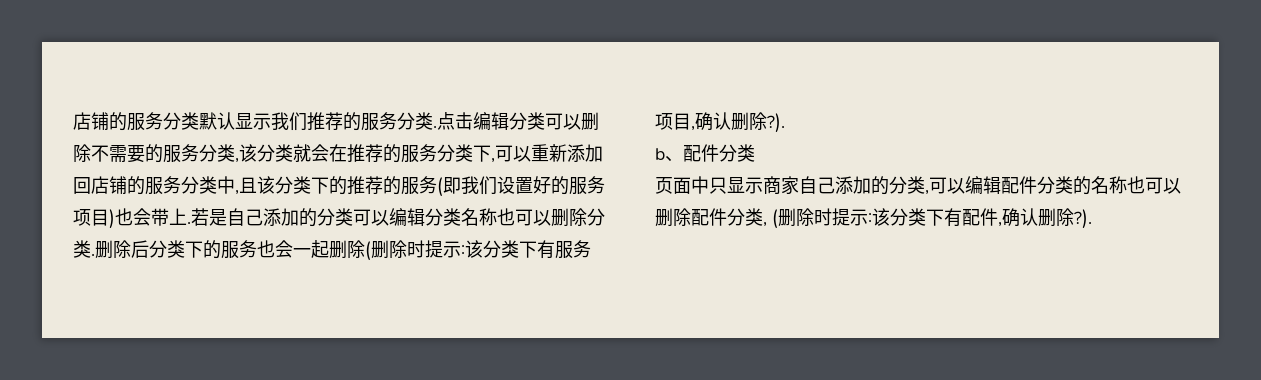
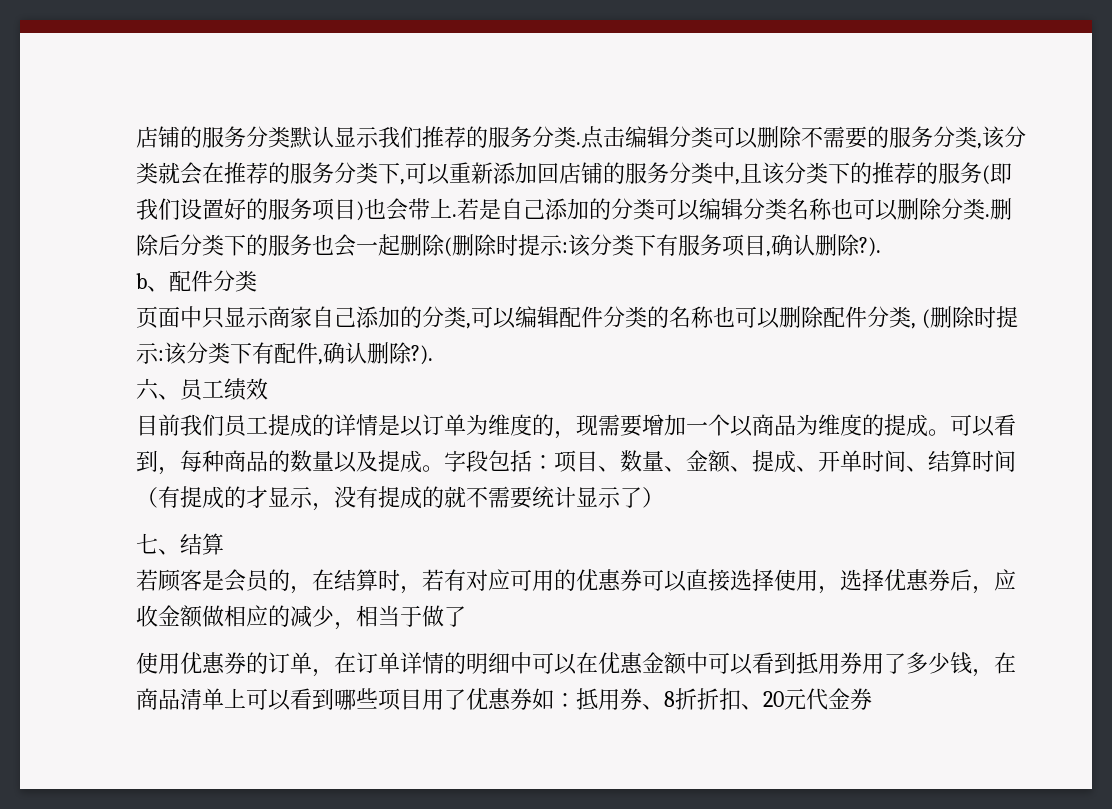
+ 六、员工绩效
+ 目前我们员工提成的详情是以订单为维度的，现需要增加一个以商品为维度的提成。可以看到，每种商品的数量以及提成。字段包括：项目、数量、金额、提成、开单时间、结算时间（有提成的才显示，没有提成的就不需要统计显示了）
+ 七、结算
+ 若顾客是会员的，在结算时，若有对应可用的优惠券可以直接选择使用，选择优惠券后，应收金额做相应的减少，相当于做了
+ 使用优惠券的订单，在订单详情的明细中可以在优惠金额中可以看到抵用券用了多少钱，在商品清单上可以看到哪些项目用了优惠券如：抵用券、8折折扣、20元代金券

